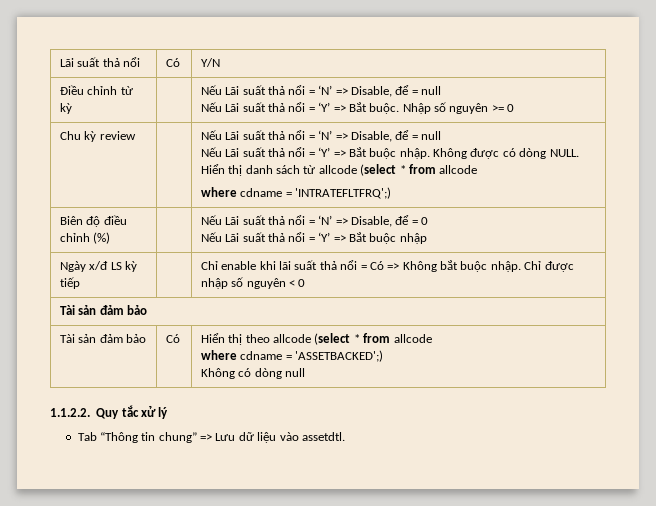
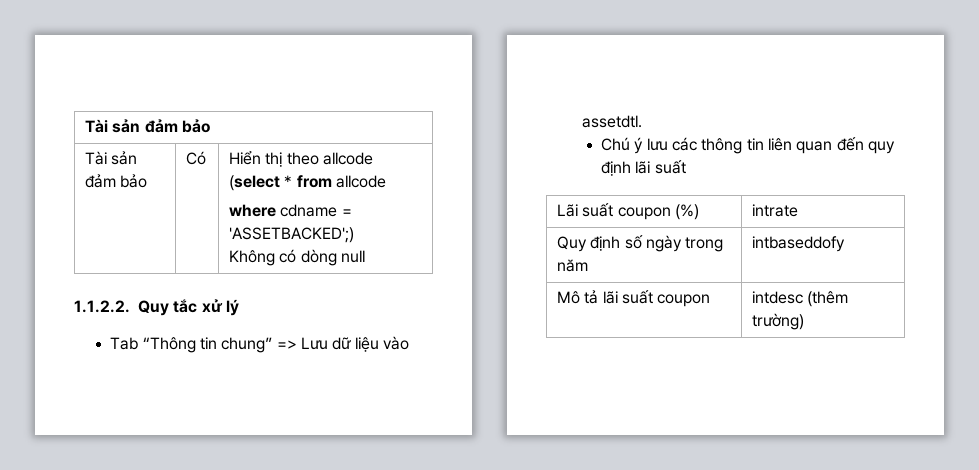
- Lãi suất thả nổi | Có | Y/N
- Điều chỉnh từ kỳ | | Nếu Lãi suất thả nổi = ‘N’ => Disable, để = null
- Nếu Lãi suất thả nổi = ‘Y’ => Bắt buộc. Nhập số nguyên >= 0
- Chu kỳ review | | Nếu Lãi suất thả nổi = ‘N’ => Disable, để = null
- Nếu Lãi suất thả nổi = ‘Y’ => Bắt buộc nhập. Không được có dòng NULL. Hiển thị danh sách từ allcode (select * from allcode
- where cdname = 'INTRATEFLTFRQ';)
- Biên độ điều chỉnh (%) | | Nếu Lãi suất thả nổi = ‘N’ => Disable, để = 0
- Nếu Lãi suất thả nổi = ‘Y’ => Bắt buộc nhập
- Ngày x/đ LS kỳ tiếp | | Chỉ enable khi lãi suất thả nổi = Có => Không bắt buộc nhập. Chỉ được nhập số nguyên < 0
+ Chú ý lưu các thông tin liên quan đến quy định lãi suất
+ Lãi suất coupon (%) | intrate
+ Quy định số ngày trong năm | intbaseddofy
+ Mô tả lãi suất coupon | intdesc (thêm trường)

